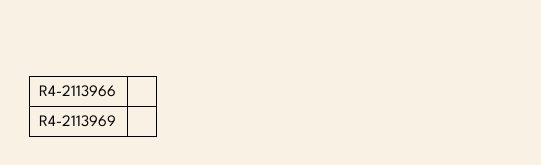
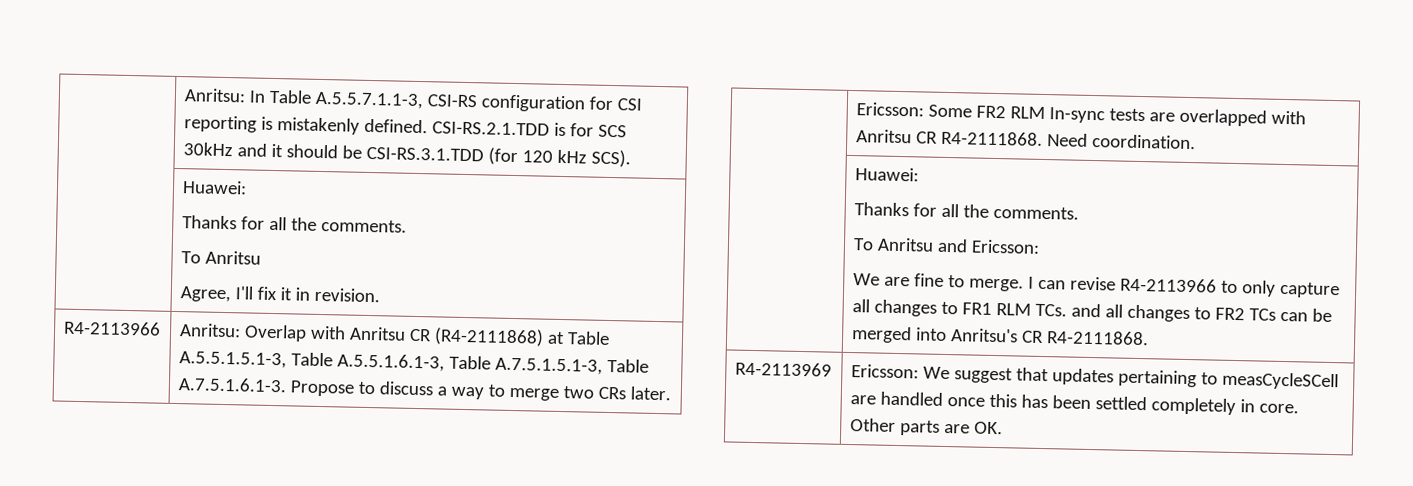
- R4-2113966 |
- R4-2113969 |
+ | Anritsu: In Table A.5.5.7.1.1-3, CSI-RS configuration for CSI reporting is mistakenly defined. CSI-RS.2.1.TDD is for SCS 30kHz and it should be CSI-RS.3.1.TDD (for 120 kHz SCS).
+ | Huawei:
+ Thanks for all the comments.
+ To Anritsu
+ Agree, I'll fix it in revision.
+ R4-2113966 | Anritsu: Overlap with Anritsu CR (R4-2111868) at Table A.5.5.1.5.1-3, Table A.5.5.1.6.1-3, Table A.7.5.1.5.1-3, Table A.7.5.1.6.1-3. Propose to discuss a way to merge two CRs later.
+ | Ericsson: Some FR2 RLM In-sync tests are overlapped with Anritsu CR R4-2111868. Need coordination.
+ | Huawei:
+ Thanks for all the comments.
+ To Anritsu and Ericsson:
+ We are fine to merge. I can revise R4-2113966 to only capture all changes to FR1 RLM TCs. and all changes to FR2 TCs can be merged into Anritsu's CR R4-2111868.
+ R4-2113969 | Ericsson: We suggest that updates pertaining to measCycleSCell are handled once this has been settled completely in core. Other parts are OK.

